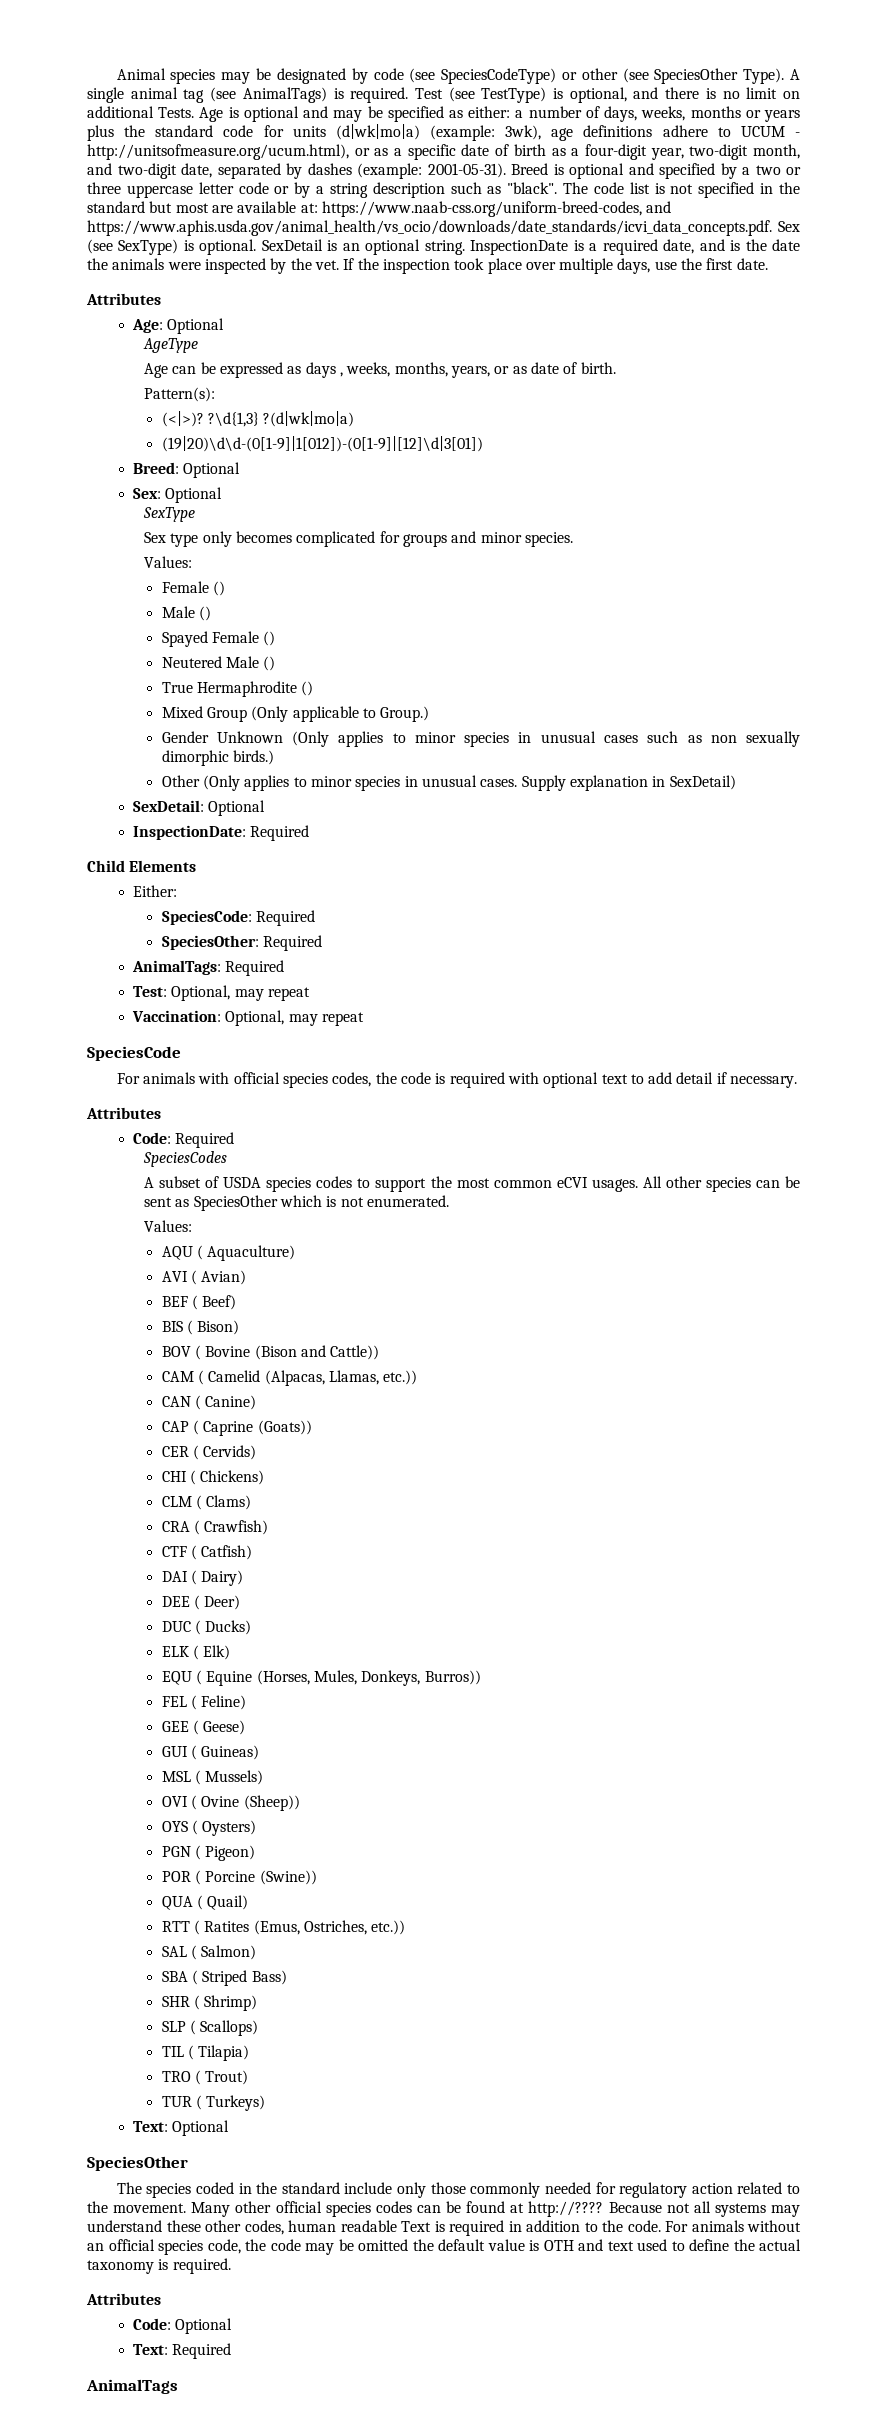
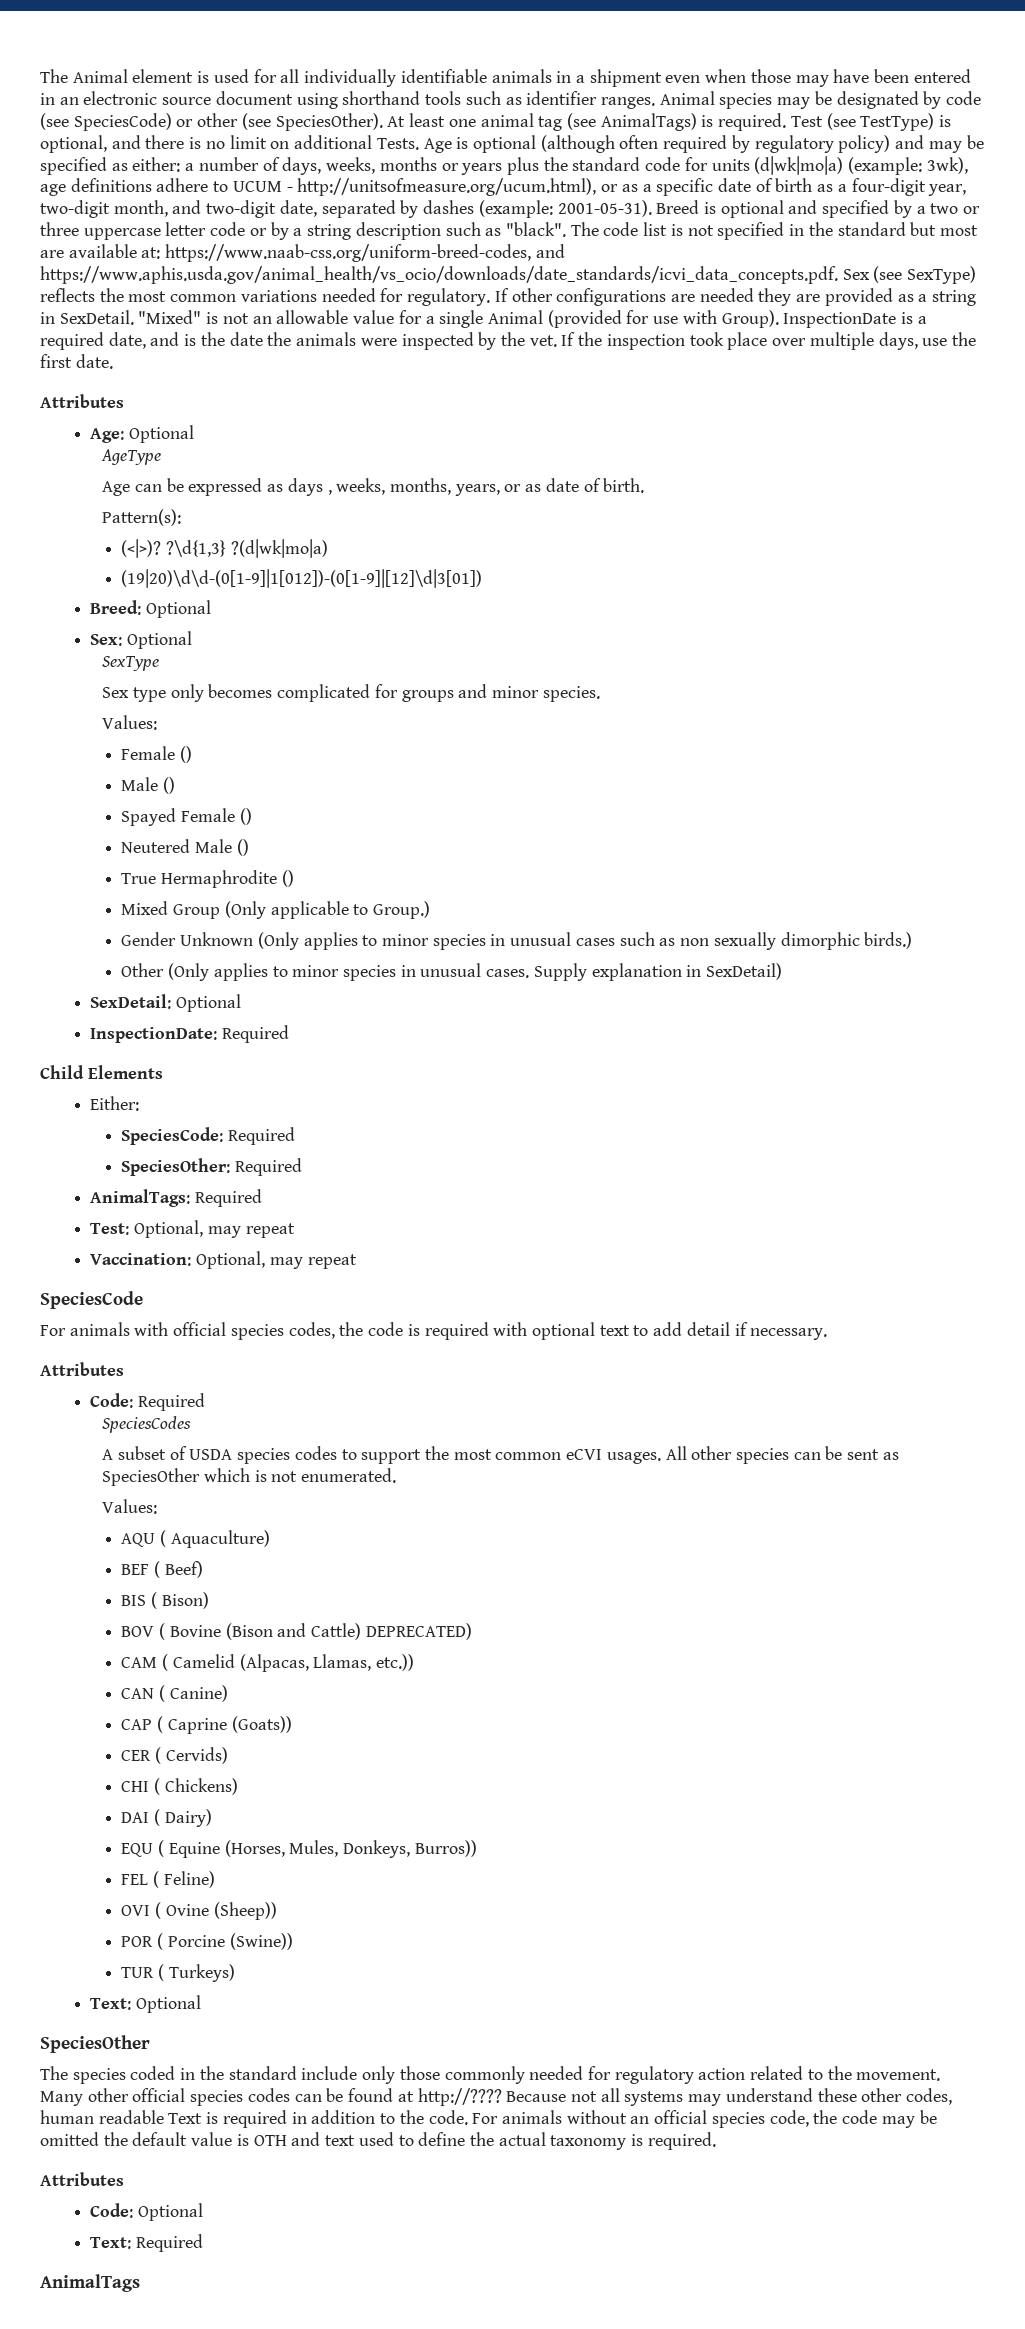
+ The Animal element is used for all individually identifiable animals in a shipment even when those may have been entered in an electronic source document using shorthand tools such as identifier ranges.
- Animal species may be designated by code (see SpeciesCodeType) or other (see SpeciesOther Type). A single animal tag (see AnimalTags) is required.
+ Animal species may be designated by code (see SpeciesCode) or other (see SpeciesOther). At least one animal tag (see AnimalTags) is required.
- Age is optional and may be specified as either: a number of days, weeks, months or years plus the standard code for units (d|wk|mo|a) (example: 3wk), age definitions adhere to UCUM - http://unitsofmeasure.org/ucum.html), or as a specific date of birth as a four-digit year, two-digit month, and two-digit date, separated by dashes (example: 2001-05-31).
+ Age is optional (although often required by regulatory policy) and may be specified as either: a number of days, weeks, months or years plus the standard code for units (d|wk|mo|a) (example: 3wk), age definitions adhere to UCUM - http://unitsofmeasure.org/ucum.html), or as a specific date of birth as a four-digit year, two-digit month, and two-digit date, separated by dashes (example: 2001-05-31).
- The code list is not specified in the standard but most are available at: https://www.naab-css.org/uniform-breed-codes, and https://www.aphis.usda.gov/animal_health/vs_ocio/downloads/date_standards/icvi_data_concepts.pdf. Sex (see SexType) is optional. SexDetail is an optional string.
+ The code list is not specified in the standard but most are available at: https://www.naab-css.org/uniform-breed-codes, and https://www.aphis.usda.gov/animal_health/vs_ocio/downloads/date_standards/icvi_data_concepts.pdf. Sex (see SexType) reflects the most common variations needed for regulatory. If other configurations are needed they are provided as a string in SexDetail. "Mixed" is not an allowable value for a single Animal (provided for use with Group).
- AVI ( Avian)
- BOV ( Bovine (Bison and Cattle))
+ BOV ( Bovine (Bison and Cattle) DEPRECATED)
- CLM ( Clams)
- CRA ( Crawfish)
- CTF ( Catfish)
  DAI ( Dairy)
- DEE ( Deer)
- DUC ( Ducks)
- ELK ( Elk)
- GEE ( Geese)
- GUI ( Guineas)
- MSL ( Mussels)
  OVI ( Ovine (Sheep))
- OYS ( Oysters)
- PGN ( Pigeon)
  POR ( Porcine (Swine))
- QUA ( Quail)
- RTT ( Ratites (Emus, Ostriches, etc.))
- SAL ( Salmon)
- SBA ( Striped Bass)
- SHR ( Shrimp)
- SLP ( Scallops)
- TIL ( Tilapia)
- TRO ( Trout)

